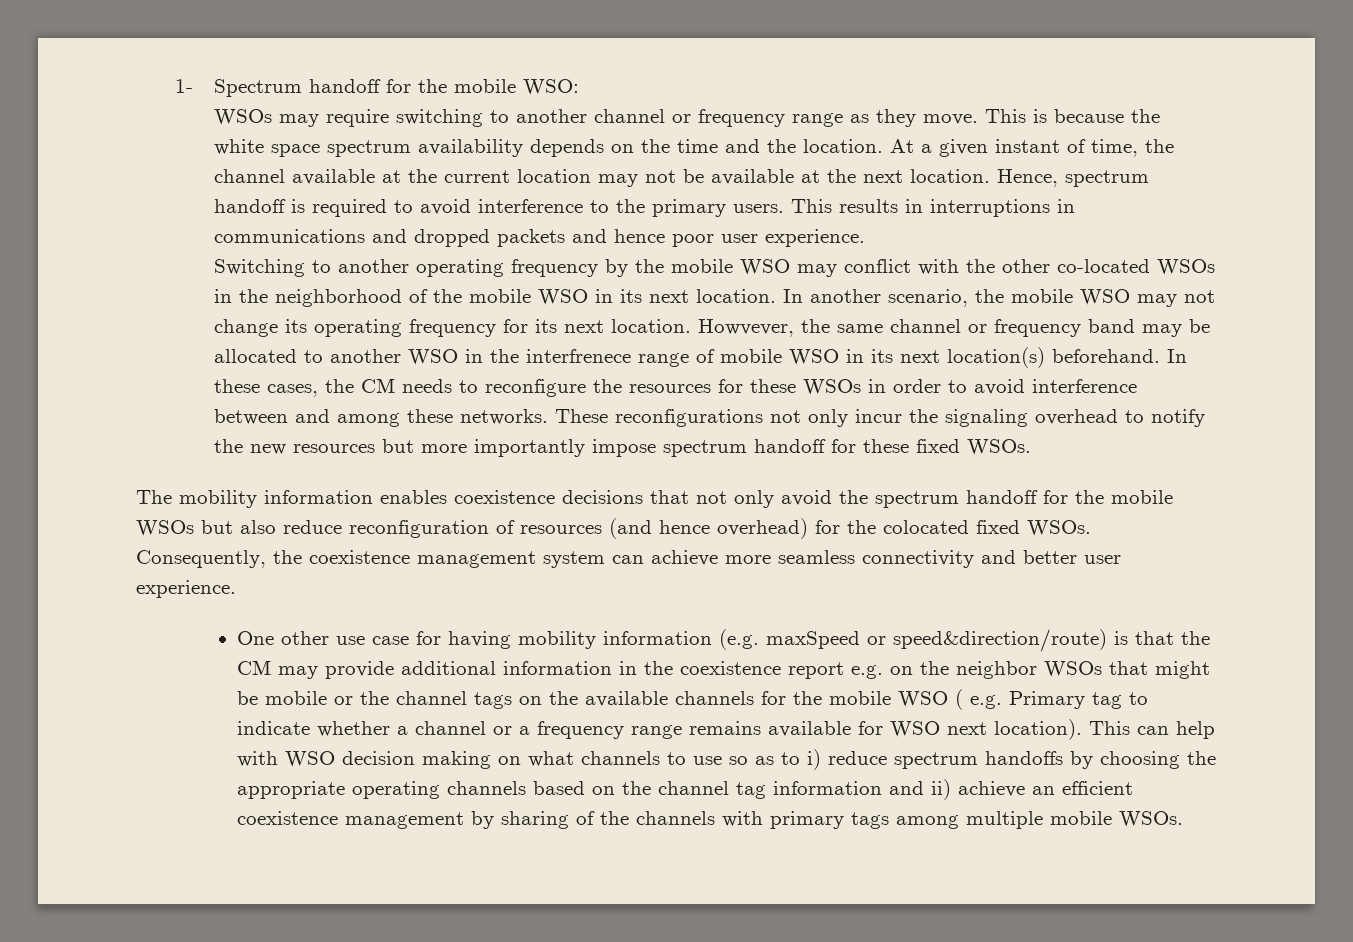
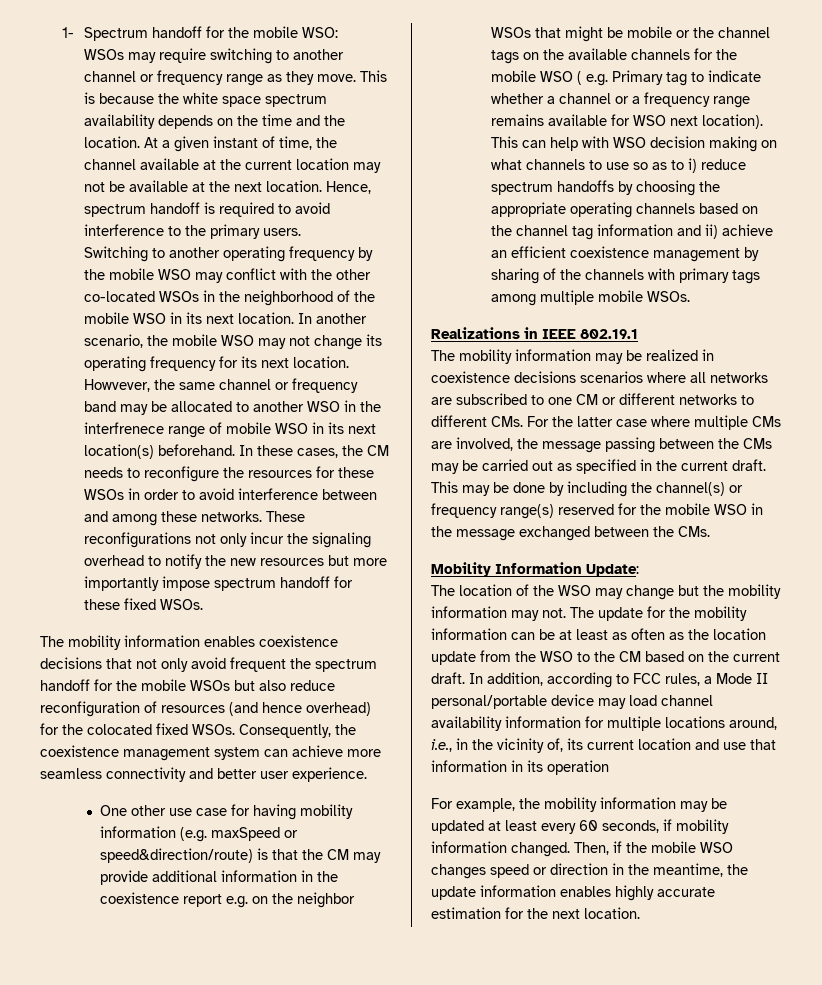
- This results in interruptions in communications and dropped packets and hence poor user experience.
- The mobility information enables coexistence decisions that not only avoid the spectrum handoff for the mobile WSOs but also reduce reconfiguration of resources (and hence overhead) for the colocated fixed WSOs.
+ The mobility information enables coexistence decisions that not only avoid frequent the spectrum handoff for the mobile WSOs but also reduce reconfiguration of resources (and hence overhead) for the colocated fixed WSOs.
+ Realizations in IEEE 802.19.1
+ The mobility information may be realized in coexistence decisions scenarios where all networks are subscribed to one CM or different networks to different CMs. For the latter case where multiple CMs are involved, the message passing between the CMs may be carried out as specified in the current draft. This may be done by including the channel(s) or frequency range(s) reserved for the mobile WSO in the message exchanged between the CMs.
+ Mobility Information Update:
+ The location of the WSO may change but the mobility information may not. The update for the mobility information can be at least as often as the location update from the WSO to the CM based on the current draft. In addition, according to FCC rules, a Mode II personal/portable device may load channel availability information for multiple locations around, i.e., in the vicinity of, its current location and use that information in its operation
+ For example, the mobility information may be updated at least every 60 seconds, if mobility information changed. Then, if the mobile WSO changes speed or direction in the meantime, the update information enables highly accurate estimation for the next location.

